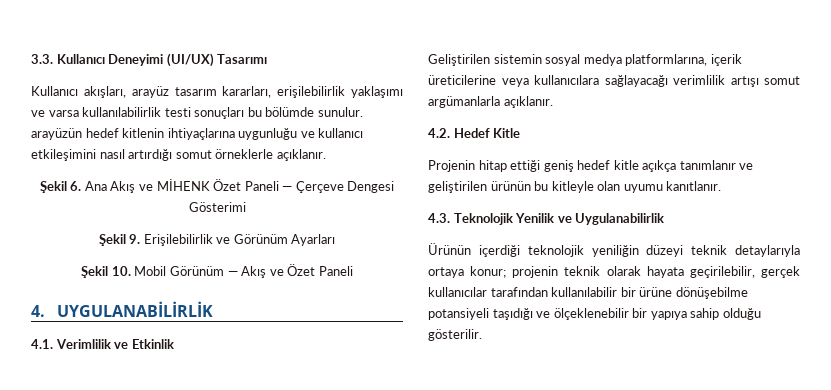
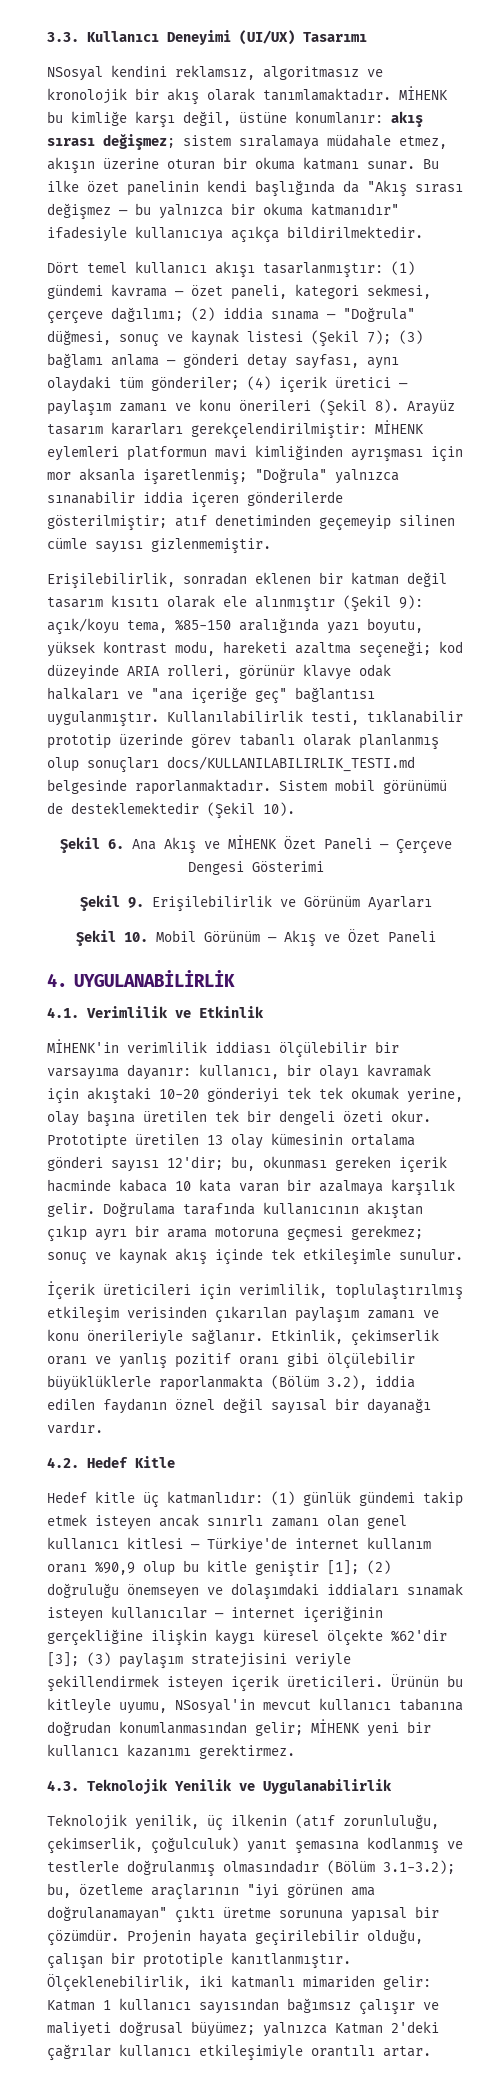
- Kullanıcı akışları, arayüz tasarım kararları, erişilebilirlik yaklaşımı ve varsa kullanılabilirlik testi sonuçları bu bölümde sunulur. arayüzün hedef kitlenin ihtiyaçlarına uygunluğu ve kullanıcı etkileşimini nasıl artırdığı somut örneklerle açıklanır.
+ NSosyal kendini reklamsız, algoritmasız ve kronolojik bir akış olarak tanımlamaktadır. MİHENK bu kimliğe karşı değil, üstüne konumlanır: akış sırası değişmez; sistem sıralamaya müdahale etmez, akışın üzerine oturan bir okuma katmanı sunar. Bu ilke özet panelinin kendi başlığında da "Akış sırası değişmez — bu yalnızca bir okuma katmanıdır" ifadesiyle kullanıcıya açıkça bildirilmektedir.
+ Dört temel kullanıcı akışı tasarlanmıştır: (1) gündemi kavrama — özet paneli, kategori sekmesi, çerçeve dağılımı; (2) iddia sınama — "Doğrula" düğmesi, sonuç ve kaynak listesi (Şekil 7); (3) bağlamı anlama — gönderi detay sayfası, aynı olaydaki tüm gönderiler; (4) içerik üretici — paylaşım zamanı ve konu önerileri (Şekil 8). Arayüz tasarım kararları gerekçelendirilmiştir: MİHENK eylemleri platformun mavi kimliğinden ayrışması için mor aksanla işaretlenmiş; "Doğrula" yalnızca sınanabilir iddia içeren gönderilerde gösterilmiştir; atıf denetiminden geçemeyip silinen cümle sayısı gizlenmemiştir.
+ Erişilebilirlik, sonradan eklenen bir katman değil tasarım kısıtı olarak ele alınmıştır (Şekil 9): açık/koyu tema, %85-150 aralığında yazı boyutu, yüksek kontrast modu, hareketi azaltma seçeneği; kod düzeyinde ARIA rolleri, görünür klavye odak halkaları ve "ana içeriğe geç" bağlantısı uygulanmıştır. Kullanılabilirlik testi, tıklanabilir prototip üzerinde görev tabanlı olarak planlanmış olup sonuçları docs/KULLANILABILIRLIK_TESTI.md belgesinde raporlanmaktadır. Sistem mobil görünümü de desteklemektedir (Şekil 10).
- Geliştirilen sistemin sosyal medya platformlarına, içerik üreticilerine veya kullanıcılara sağlayacağı verimlilik artışı somut argümanlarla açıklanır.
+ MİHENK'in verimlilik iddiası ölçülebilir bir varsayıma dayanır: kullanıcı, bir olayı kavramak için akıştaki 10-20 gönderiyi tek tek okumak yerine, olay başına üretilen tek bir dengeli özeti okur. Prototipte üretilen 13 olay kümesinin ortalama gönderi sayısı 12'dir; bu, okunması gereken içerik hacminde kabaca 10 kata varan bir azalmaya karşılık gelir. Doğrulama tarafında kullanıcının akıştan çıkıp ayrı bir arama motoruna geçmesi gerekmez; sonuç ve kaynak akış içinde tek etkileşimle sunulur.
+ İçerik üreticileri için verimlilik, toplulaştırılmış etkileşim verisinden çıkarılan paylaşım zamanı ve konu önerileriyle sağlanır. Etkinlik, çekimserlik oranı ve yanlış pozitif oranı gibi ölçülebilir büyüklüklerle raporlanmakta (Bölüm 3.2), iddia edilen faydanın öznel değil sayısal bir dayanağı vardır.
  4.2. Hedef Kitle
- Projenin hitap ettiği geniş hedef kitle açıkça tanımlanır ve geliştirilen ürünün bu kitleyle olan uyumu kanıtlanır.
+ Hedef kitle üç katmanlıdır: (1) günlük gündemi takip etmek isteyen ancak sınırlı zamanı olan genel kullanıcı kitlesi — Türkiye'de internet kullanım oranı %90,9 olup bu kitle geniştir [1]; (2) doğruluğu önemseyen ve dolaşımdaki iddiaları sınamak isteyen kullanıcılar — internet içeriğinin gerçekliğine ilişkin kaygı küresel ölçekte %62'dir [3]; (3) paylaşım stratejisini veriyle şekillendirmek isteyen içerik üreticileri. Ürünün bu kitleyle uyumu, NSosyal'in mevcut kullanıcı tabanına doğrudan konumlanmasından gelir; MİHENK yeni bir kullanıcı kazanımı gerektirmez.
- Ürünün içerdiği teknolojik yeniliğin düzeyi teknik detaylarıyla ortaya konur; projenin teknik olarak hayata geçirilebilir, gerçek kullanıcılar tarafından kullanılabilir bir ürüne dönüşebilme potansiyeli taşıdığı ve ölçeklenebilir bir yapıya sahip olduğu gösterilir.
+ Teknolojik yenilik, üç ilkenin (atıf zorunluluğu, çekimserlik, çoğulculuk) yanıt şemasına kodlanmış ve testlerle doğrulanmış olmasındadır (Bölüm 3.1-3.2); bu, özetleme araçlarının "iyi görünen ama doğrulanamayan" çıktı üretme sorununa yapısal bir çözümdür. Projenin hayata geçirilebilir olduğu, çalışan bir prototiple kanıtlanmıştır. Ölçeklenebilirlik, iki katmanlı mimariden gelir: Katman 1 kullanıcı sayısından bağımsız çalışır ve maliyeti doğrusal büyümez; yalnızca Katman 2'deki çağrılar kullanıcı etkileşimiyle orantılı artar.

